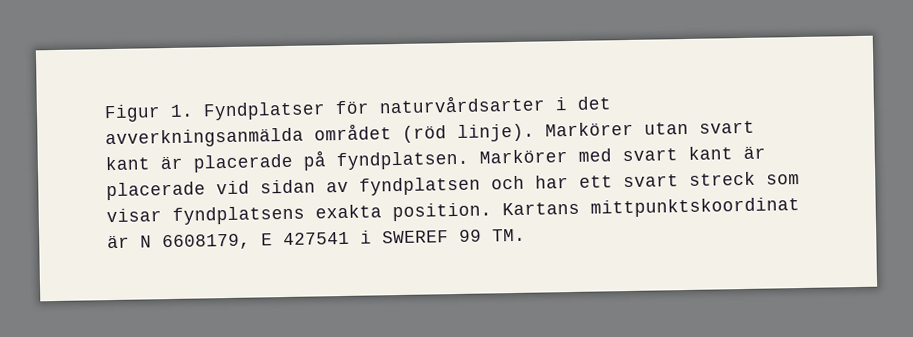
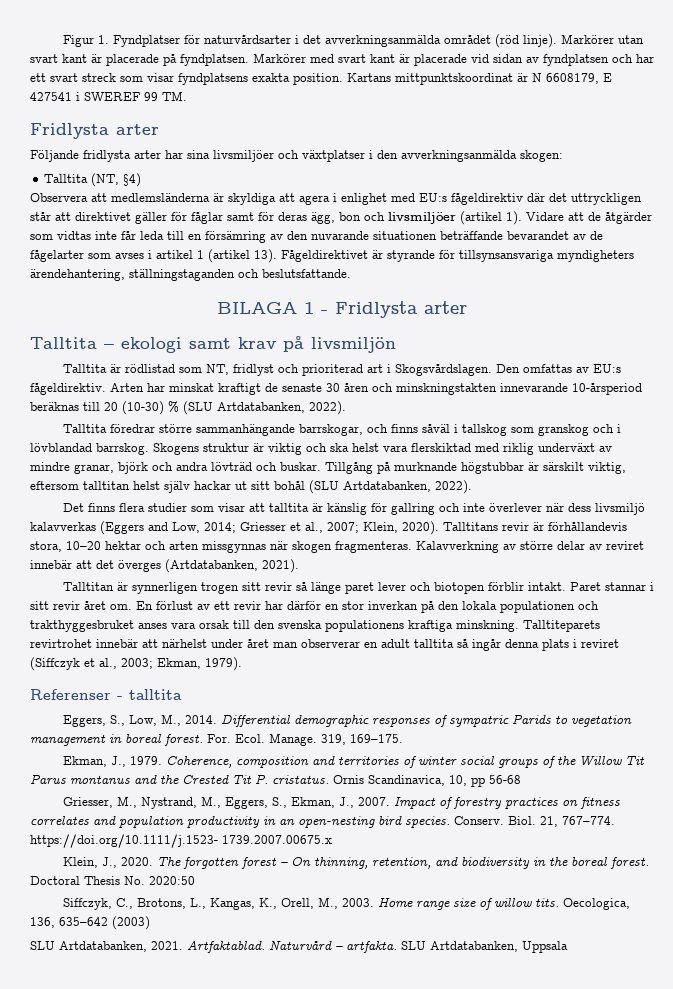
  Kartans mittpunktskoordinat är N 6608179, E 427541 i SWEREF 99 TM.
+ Fridlysta arter
+ Följande fridlysta arter har sina livsmiljöer och växtplatser i den avverkningsanmälda skogen:
+ Talltita (NT, §4)
+ Observera att medlemsländerna är skyldiga att agera i enlighet med EU:s fågeldirektiv där det uttryckligen står att direktivet gäller för fåglar samt för deras ägg, bon och livsmiljöer (artikel 1). Vidare att de åtgärder som vidtas inte får leda till en försämring av den nuvarande situationen beträffande bevarandet av de fågelarter som avses i artikel 1 (artikel 13). Fågeldirektivet är styrande för tillsynsansvariga myndigheters ärendehantering, ställningstaganden och beslutsfattande.
+ BILAGA 1 - Fridlysta arter
+ Talltita – ekologi samt krav på livsmiljön
+ Talltita är rödlistad som NT, fridlyst och prioriterad art i Skogsvårdslagen. Den omfattas av EU:s fågeldirektiv. Arten har minskat kraftigt de senaste 30 åren och minskningstakten innevarande 10-årsperiod beräknas till 20 (10-30) % (SLU Artdatabanken, 2022).
+ Talltita föredrar större sammanhängande barrskogar, och finns såväl i tallskog som granskog och i lövblandad barrskog. Skogens struktur är viktig och ska helst vara flerskiktad med riklig underväxt av mindre granar, björk och andra lövträd och buskar. Tillgång på murknande högstubbar är särskilt viktig, eftersom talltitan helst själv hackar ut sitt bohål (SLU Artdatabanken, 2022).
+ Det finns flera studier som visar att talltita är känslig för gallring och inte överlever när dess livsmiljö kalavverkas (Eggers and Low, 2014; Griesser et al., 2007; Klein, 2020). Talltitans revir är förhållandevis stora, 10–20 hektar och arten missgynnas när skogen fragmenteras. Kalavverkning av större delar av reviret innebär att det överges (Artdatabanken, 2021).
+ Talltitan är synnerligen trogen sitt revir så länge paret lever och biotopen förblir intakt. Paret stannar i sitt revir året om. En förlust av ett revir har därför en stor inverkan på den lokala populationen och trakthyggesbruket anses vara orsak till den svenska populationens kraftiga minskning. Talltiteparets revirtrohet innebär att närhelst under året man observerar en adult talltita så ingår denna plats i reviret (Siffczyk et al., 2003; Ekman, 1979).
+ Referenser - talltita
+ Eggers, S., Low, M., 2014. Differential demographic responses of sympatric Parids to vegetation management in boreal forest. For. Ecol. Manage. 319, 169–175.
+ Ekman, J., 1979. Coherence, composition and territories of winter social groups of the Willow Tit Parus montanus and the Crested Tit P. cristatus. Ornis Scandinavica, 10, pp 56-68
+ Griesser, M., Nystrand, M., Eggers, S., Ekman, J., 2007. Impact of forestry practices on fitness correlates and population productivity in an open-nesting bird species. Conserv. Biol. 21, 767–774. https://doi.org/10.1111/j.1523- 1739.2007.00675.x
+ Klein, J., 2020. The forgotten forest – On thinning, retention, and biodiversity in the boreal forest. Doctoral Thesis No. 2020:50
+ Siffczyk, C., Brotons, L., Kangas, K., Orell, M., 2003. Home range size of willow tits. Oecologica, 136, 635–642 (2003)
+ SLU Artdatabanken, 2021. Artfaktablad. Naturvård – artfakta. SLU Artdatabanken, Uppsala

